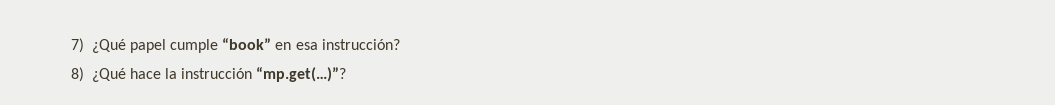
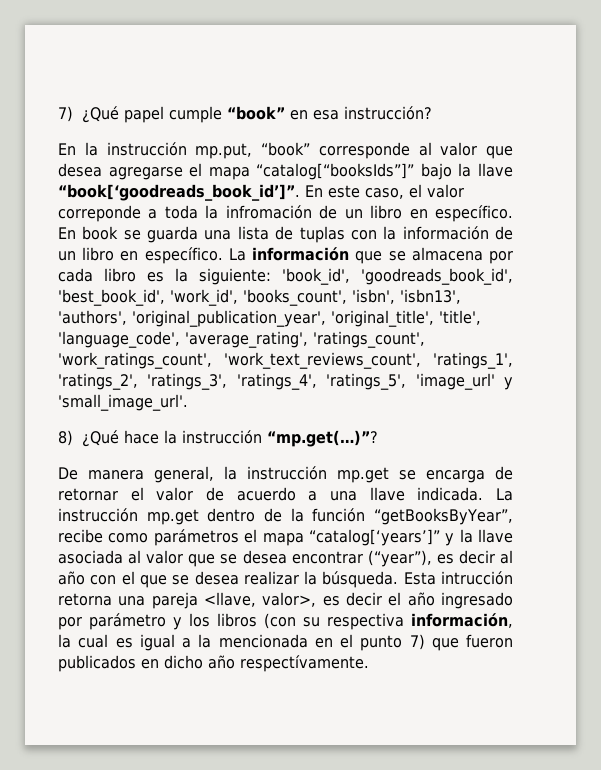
+ En la instrucción mp.put, “book” corresponde al valor que desea agregarse el mapa “catalog[“booksIds”]” bajo la llave “book[‘goodreads_book_id’]”. En este caso, el valor correponde a toda la infromación de un libro en específico. En book se guarda una lista de tuplas con la información de un libro en específico. La información que se almacena por cada libro es la siguiente: 'book_id', 'goodreads_book_id', 'best_book_id', 'work_id', 'books_count', 'isbn', 'isbn13', 'authors', 'original_publication_year', 'original_title', 'title', 'language_code', 'average_rating', 'ratings_count', 'work_ratings_count', 'work_text_reviews_count', 'ratings_1', 'ratings_2', 'ratings_3', 'ratings_4', 'ratings_5', 'image_url' y 'small_image_url'.
+ De manera general, la instrucción mp.get se encarga de retornar el valor de acuerdo a una llave indicada. La instrucción mp.get dentro de la función “getBooksByYear”, recibe como parámetros el mapa “catalog[‘years’]” y la llave asociada al valor que se desea encontrar (“year”), es decir al año con el que se desea realizar la búsqueda. Esta intrucción retorna una pareja <llave, valor>, es decir el año ingresado por parámetro y los libros (con su respectiva información, la cual es igual a la mencionada en el punto 7) que fueron publicados en dicho año respectívamente.

